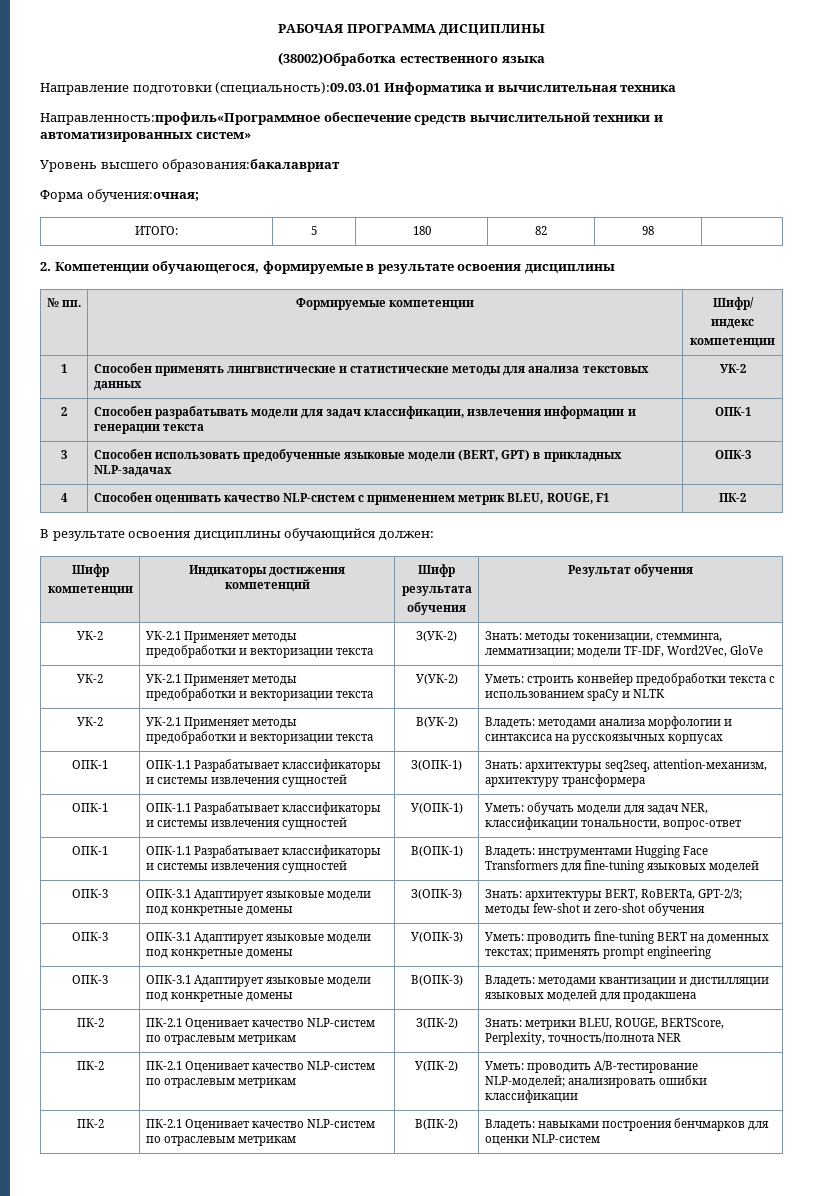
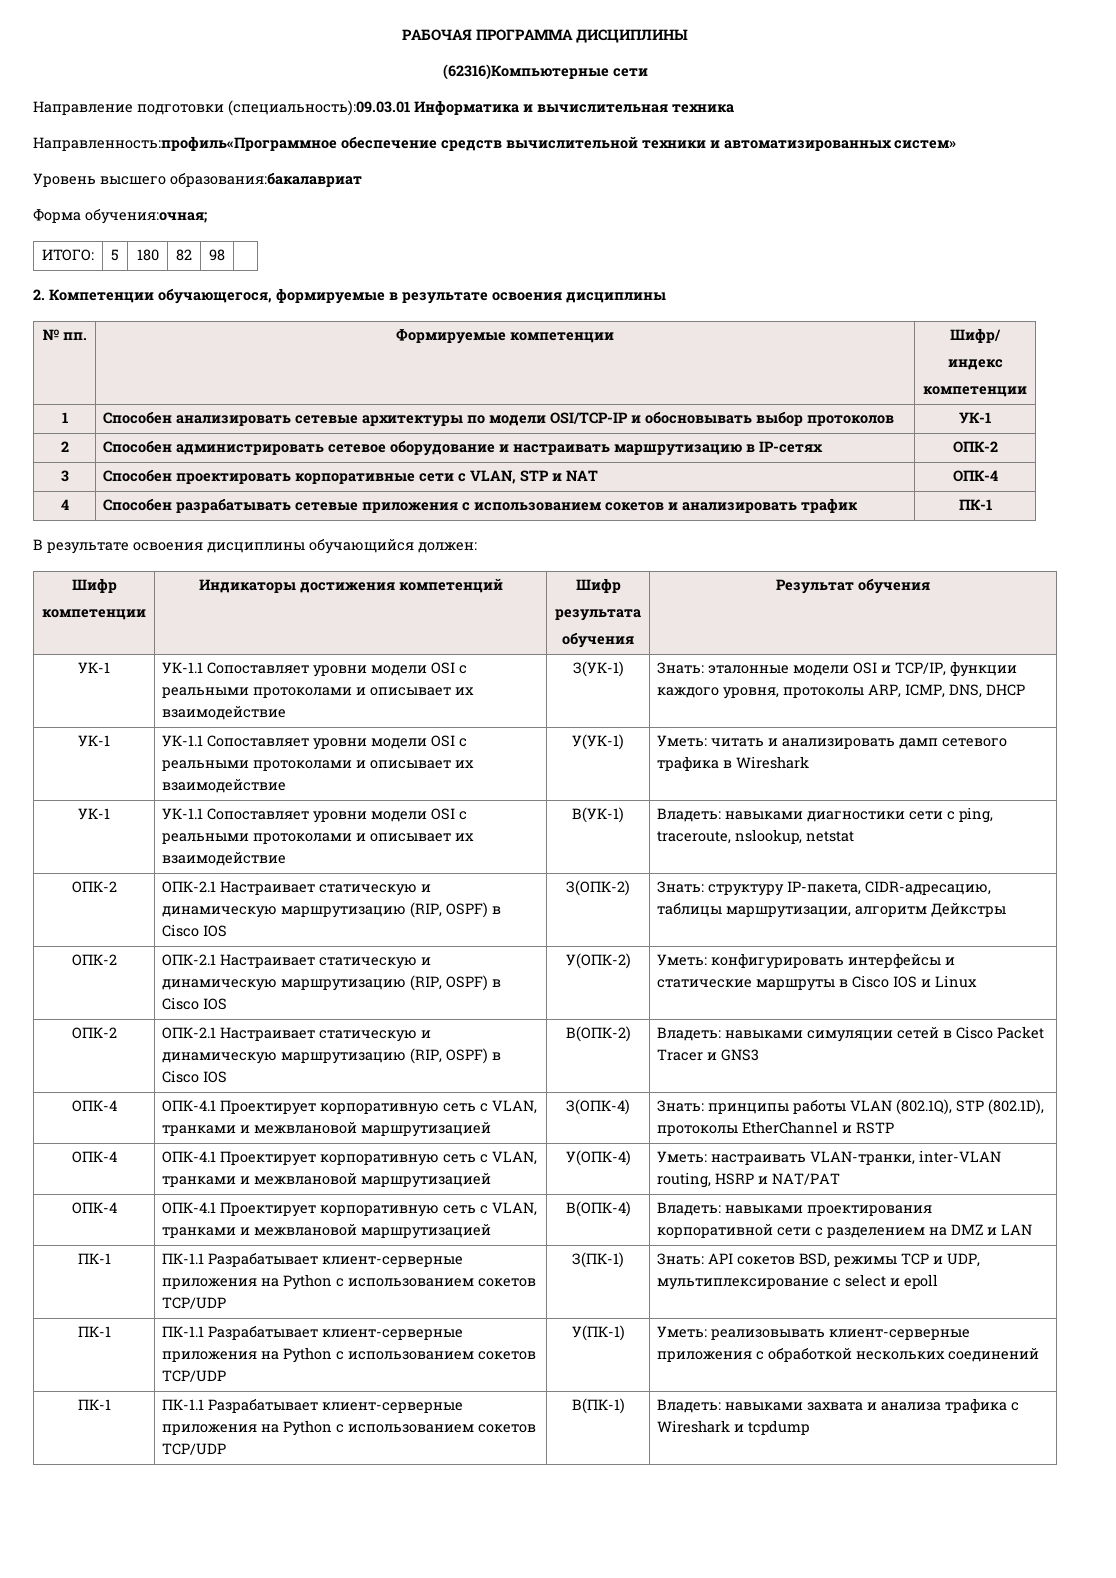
- (38002)Обработка естественного языка
+ (62316)Компьютерные сети
- 1 | Способен применять лингвистические и статистические методы для анализа текстовых данных | УК-2
- 2 | Способен разрабатывать модели для задач классификации, извлечения информации и генерации текста | ОПК-1
- 3 | Способен использовать предобученные языковые модели (BERT, GPT) в прикладных NLP-задачах | ОПК-3
- 4 | Способен оценивать качество NLP-систем с применением метрик BLEU, ROUGE, F1 | ПК-2
+ 1 | Способен анализировать сетевые архитектуры по модели OSI/TCP-IP и обосновывать выбор протоколов | УК-1
+ 2 | Способен администрировать сетевое оборудование и настраивать маршрутизацию в IP-сетях | ОПК-2
+ 3 | Способен проектировать корпоративные сети с VLAN, STP и NAT | ОПК-4
+ 4 | Способен разрабатывать сетевые приложения с использованием сокетов и анализировать трафик | ПК-1
- УК-2 | УК-2.1 Применяет методы предобработки и векторизации текста | З(УК-2) | Знать: методы токенизации, стемминга, лемматизации; модели TF-IDF, Word2Vec, GloVe
- УК-2 | УК-2.1 Применяет методы предобработки и векторизации текста | У(УК-2) | Уметь: строить конвейер предобработки текста с использованием spaCy и NLTK
- УК-2 | УК-2.1 Применяет методы предобработки и векторизации текста | В(УК-2) | Владеть: методами анализа морфологии и синтаксиса на русскоязычных корпусах
- ОПК-1 | ОПК-1.1 Разрабатывает классификаторы и системы извлечения сущностей | З(ОПК-1) | Знать: архитектуры seq2seq, attention-механизм, архитектуру трансформера
- ОПК-1 | ОПК-1.1 Разрабатывает классификаторы и системы извлечения сущностей | У(ОПК-1) | Уметь: обучать модели для задач NER, классификации тональности, вопрос-ответ
- ОПК-1 | ОПК-1.1 Разрабатывает классификаторы и системы извлечения сущностей | В(ОПК-1) | Владеть: инструментами Hugging Face Transformers для fine-tuning языковых моделей
- ОПК-3 | ОПК-3.1 Адаптирует языковые модели под конкретные домены | З(ОПК-3) | Знать: архитектуры BERT, RoBERTa, GPT-2/3; методы few-shot и zero-shot обучения
- ОПК-3 | ОПК-3.1 Адаптирует языковые модели под конкретные домены | У(ОПК-3) | Уметь: проводить fine-tuning BERT на доменных текстах; применять prompt engineering
- ОПК-3 | ОПК-3.1 Адаптирует языковые модели под конкретные домены | В(ОПК-3) | Владеть: методами квантизации и дистилляции языковых моделей для продакшена
- ПК-2 | ПК-2.1 Оценивает качество NLP-систем по отраслевым метрикам | З(ПК-2) | Знать: метрики BLEU, ROUGE, BERTScore, Perplexity, точность/полнота NER
- ПК-2 | ПК-2.1 Оценивает качество NLP-систем по отраслевым метрикам | У(ПК-2) | Уметь: проводить A/B-тестирование NLP-моделей; анализировать ошибки классификации
- ПК-2 | ПК-2.1 Оценивает качество NLP-систем по отраслевым метрикам | В(ПК-2) | Владеть: навыками построения бенчмарков для оценки NLP-систем
+ УК-1 | УК-1.1 Сопоставляет уровни модели OSI с реальными протоколами и описывает их взаимодействие | З(УК-1) | Знать: эталонные модели OSI и TCP/IP, функции каждого уровня, протоколы ARP, ICMP, DNS, DHCP
+ УК-1 | УК-1.1 Сопоставляет уровни модели OSI с реальными протоколами и описывает их взаимодействие | У(УК-1) | Уметь: читать и анализировать дамп сетевого трафика в Wireshark
+ УК-1 | УК-1.1 Сопоставляет уровни модели OSI с реальными протоколами и описывает их взаимодействие | В(УК-1) | Владеть: навыками диагностики сети с ping, traceroute, nslookup, netstat
+ ОПК-2 | ОПК-2.1 Настраивает статическую и динамическую маршрутизацию (RIP, OSPF) в Cisco IOS | З(ОПК-2) | Знать: структуру IP-пакета, CIDR-адресацию, таблицы маршрутизации, алгоритм Дейкстры
+ ОПК-2 | ОПК-2.1 Настраивает статическую и динамическую маршрутизацию (RIP, OSPF) в Cisco IOS | У(ОПК-2) | Уметь: конфигурировать интерфейсы и статические маршруты в Cisco IOS и Linux
+ ОПК-2 | ОПК-2.1 Настраивает статическую и динамическую маршрутизацию (RIP, OSPF) в Cisco IOS | В(ОПК-2) | Владеть: навыками симуляции сетей в Cisco Packet Tracer и GNS3
+ ОПК-4 | ОПК-4.1 Проектирует корпоративную сеть с VLAN, транками и межвлановой маршрутизацией | З(ОПК-4) | Знать: принципы работы VLAN (802.1Q), STP (802.1D), протоколы EtherChannel и RSTP
+ ОПК-4 | ОПК-4.1 Проектирует корпоративную сеть с VLAN, транками и межвлановой маршрутизацией | У(ОПК-4) | Уметь: настраивать VLAN-транки, inter-VLAN routing, HSRP и NAT/PAT
+ ОПК-4 | ОПК-4.1 Проектирует корпоративную сеть с VLAN, транками и межвлановой маршрутизацией | В(ОПК-4) | Владеть: навыками проектирования корпоративной сети с разделением на DMZ и LAN
+ ПК-1 | ПК-1.1 Разрабатывает клиент-серверные приложения на Python с использованием сокетов TCP/UDP | З(ПК-1) | Знать: API сокетов BSD, режимы TCP и UDP, мультиплексирование с select и epoll
+ ПК-1 | ПК-1.1 Разрабатывает клиент-серверные приложения на Python с использованием сокетов TCP/UDP | У(ПК-1) | Уметь: реализовывать клиент-серверные приложения с обработкой нескольких соединений
+ ПК-1 | ПК-1.1 Разрабатывает клиент-серверные приложения на Python с использованием сокетов TCP/UDP | В(ПК-1) | Владеть: навыками захвата и анализа трафика с Wireshark и tcpdump

